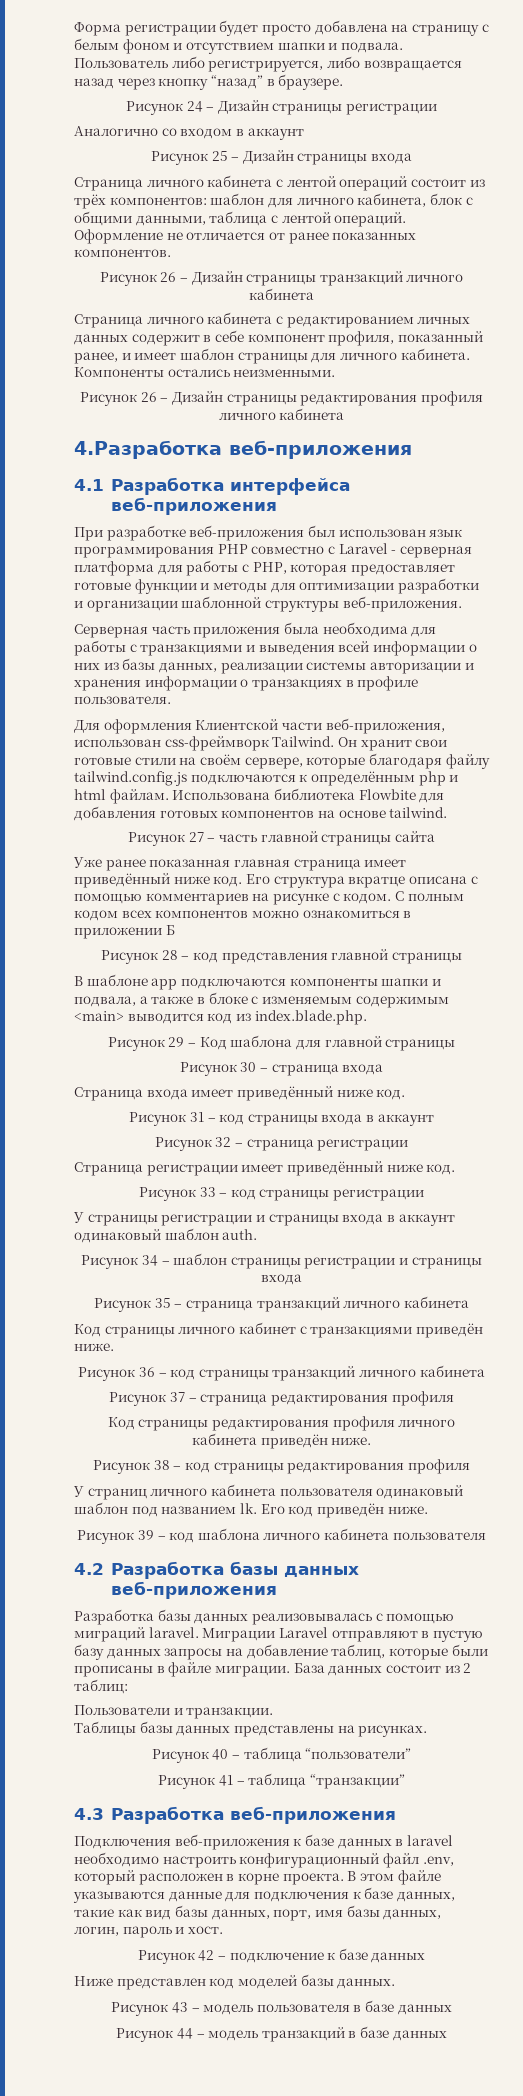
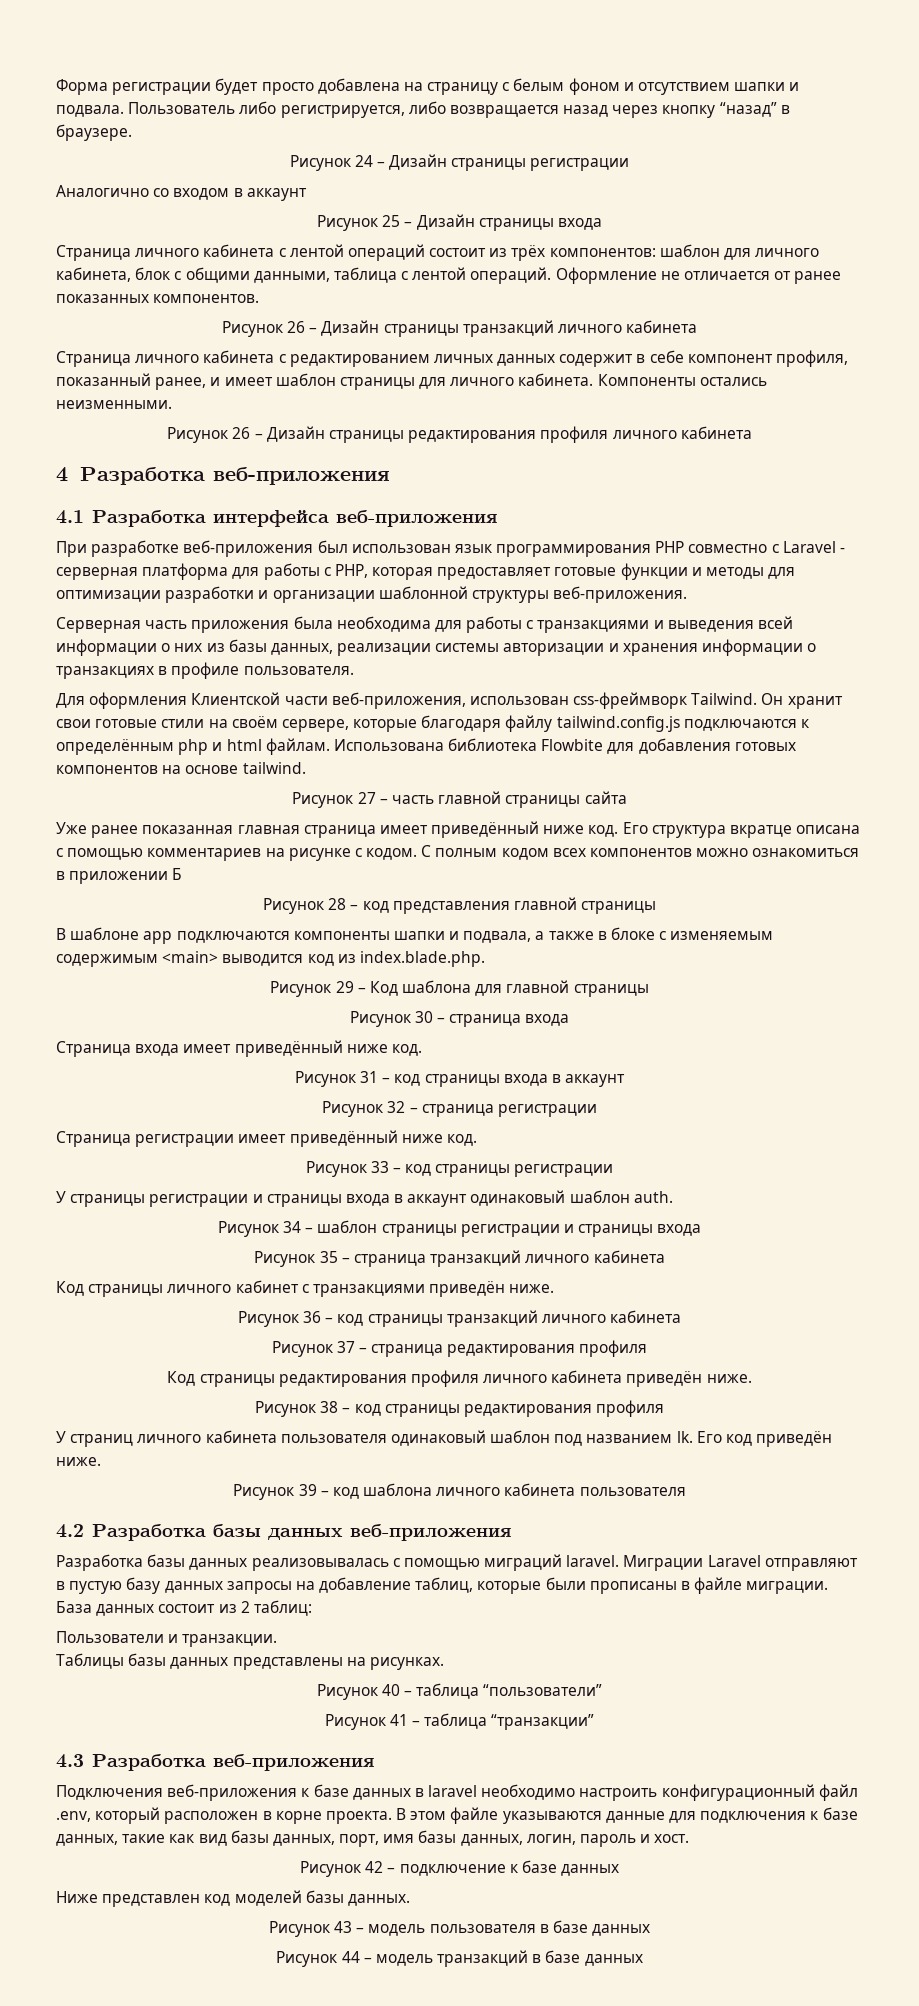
- 4.Разработка веб-приложения
+ 4 Разработка веб-приложения

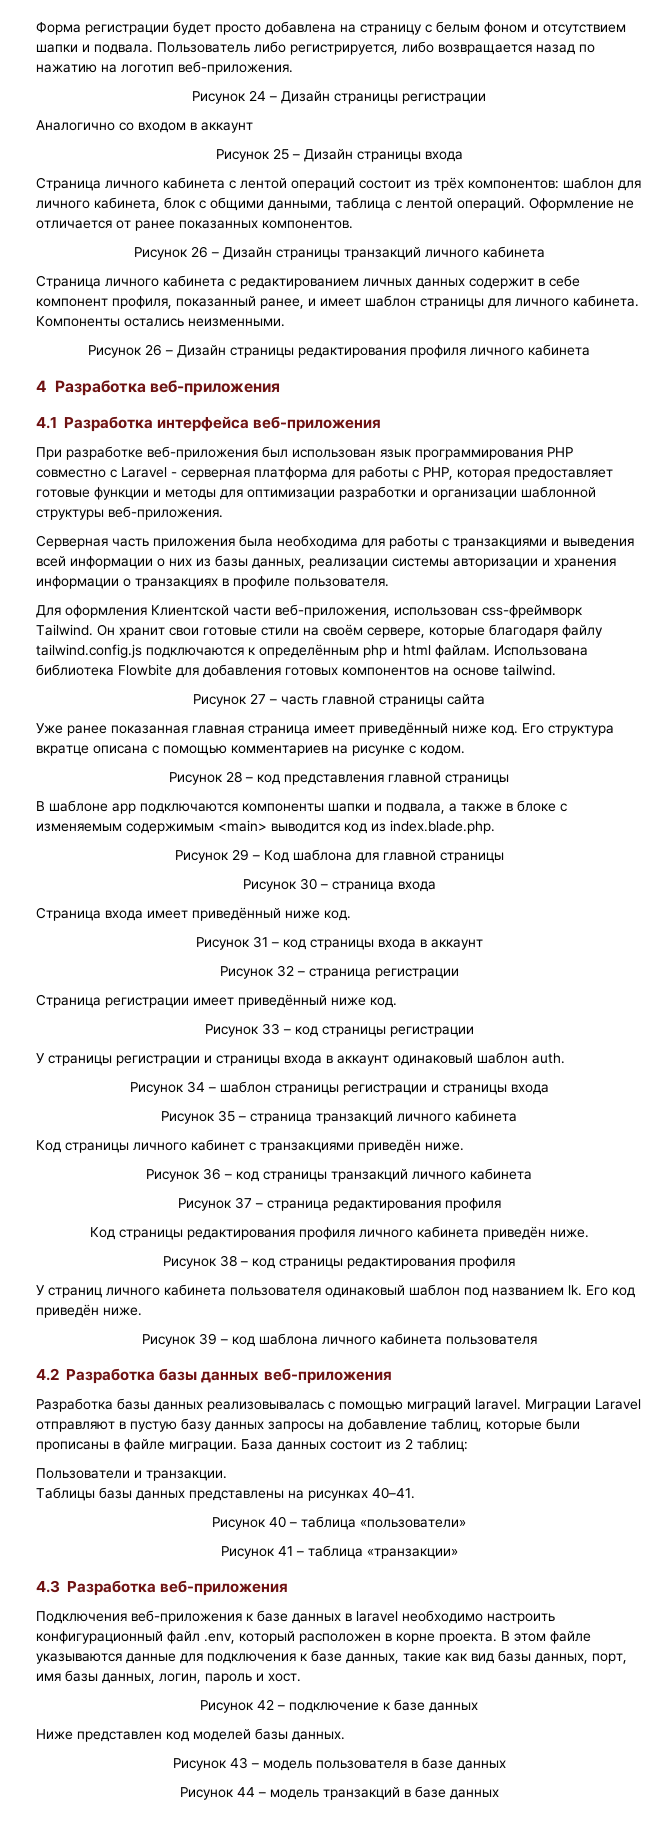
- Пользователь либо регистрируется, либо возвращается назад через кнопку “назад” в браузере.
+ Пользователь либо регистрируется, либо возвращается назад по нажатию на логотип веб-приложения.
- С полным кодом всех компонентов можно ознакомиться в приложении Б
- Таблицы базы данных представлены на рисунках.
+ Таблицы базы данных представлены на рисунках 40–41.
- Рисунок 40 – таблица “пользователи”
+ Рисунок 40 – таблица «пользователи»
- Рисунок 41 – таблица “транзакции”
+ Рисунок 41 – таблица «транзакции»

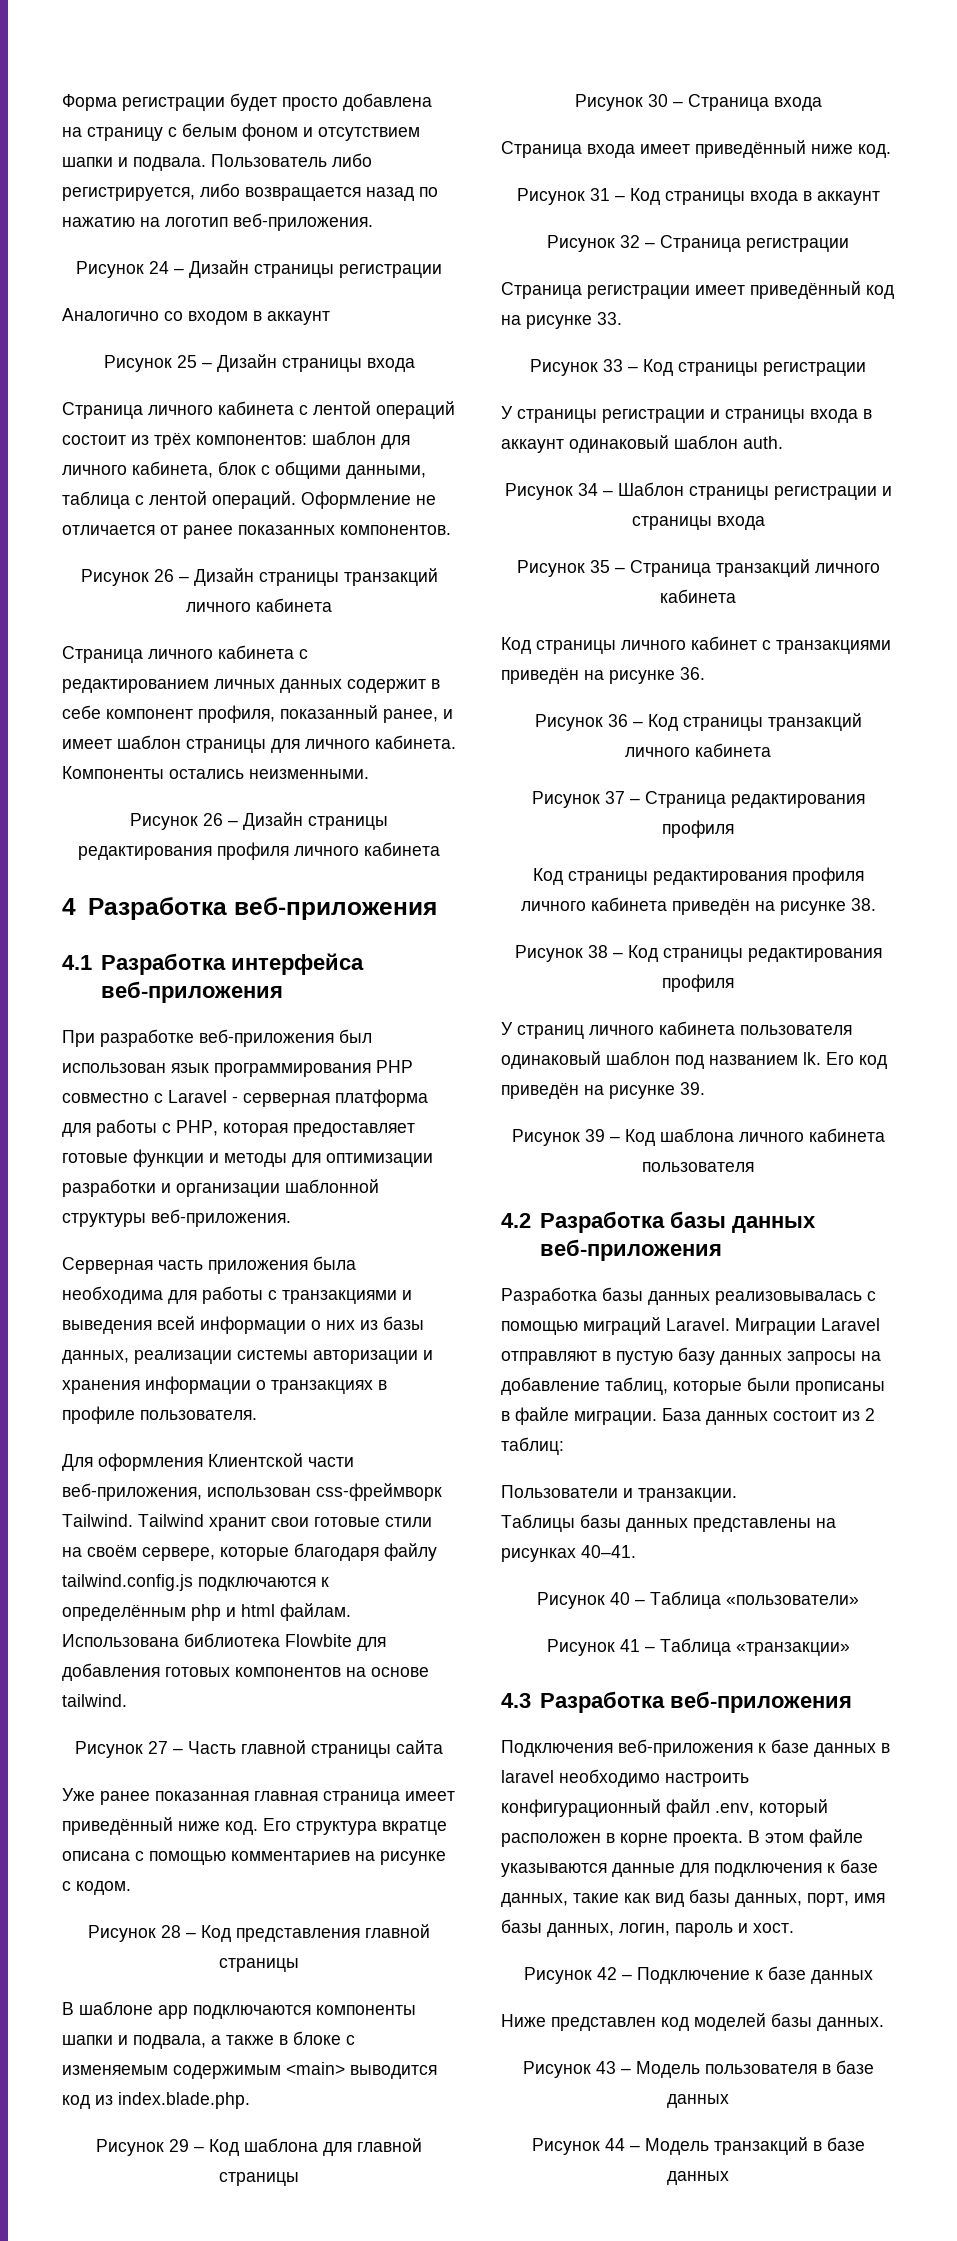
- Он хранит свои готовые стили на своём сервере, которые благодаря файлу tailwind.config.js подключаются к определённым php и html файлам.
+ Tailwind хранит свои готовые стили на своём сервере, которые благодаря файлу tailwind.config.js подключаются к определённым php и html файлам.
- Рисунок 27 – часть главной страницы сайта
+ Рисунок 27 – Часть главной страницы сайта
- Рисунок 28 – код представления главной страницы
+ Рисунок 28 – Код представления главной страницы
- Рисунок 30 – страница входа
+ Рисунок 30 – Страница входа
- Рисунок 31 – код страницы входа в аккаунт
+ Рисунок 31 – Код страницы входа в аккаунт
- Рисунок 32 – страница регистрации
+ Рисунок 32 – Страница регистрации
- Страница регистрации имеет приведённый ниже код.
+ Страница регистрации имеет приведённый код на рисунке 33.
- Рисунок 33 – код страницы регистрации
+ Рисунок 33 – Код страницы регистрации
- Рисунок 34 – шаблон страницы регистрации и страницы входа
+ Рисунок 34 – Шаблон страницы регистрации и страницы входа
- Рисунок 35 – страница транзакций личного кабинета
+ Рисунок 35 – Страница транзакций личного кабинета
- Код страницы личного кабинет с транзакциями приведён ниже.
+ Код страницы личного кабинет с транзакциями приведён на рисунке 36.
- Рисунок 36 – код страницы транзакций личного кабинета
+ Рисунок 36 – Код страницы транзакций личного кабинета
- Рисунок 37 – страница редактирования профиля
+ Рисунок 37 – Страница редактирования профиля
- Код страницы редактирования профиля личного кабинета приведён ниже.
+ Код страницы редактирования профиля личного кабинета приведён на рисунке 38.
- Рисунок 38 – код страницы редактирования профиля
+ Рисунок 38 – Код страницы редактирования профиля
- Его код приведён ниже.
+ Его код приведён на рисунке 39.
- Рисунок 39 – код шаблона личного кабинета пользователя
+ Рисунок 39 – Код шаблона личного кабинета пользователя
- Разработка базы данных реализовывалась с помощью миграций laravel.
+ Разработка базы данных реализовывалась с помощью миграций Laravel.
- Рисунок 40 – таблица «пользователи»
+ Рисунок 40 – Таблица «пользователи»
- Рисунок 41 – таблица «транзакции»
+ Рисунок 41 – Таблица «транзакции»
- Рисунок 42 – подключение к базе данных
+ Рисунок 42 – Подключение к базе данных
- Рисунок 43 – модель пользователя в базе данных
+ Рисунок 43 – Модель пользователя в базе данных
- Рисунок 44 – модель транзакций в базе данных
+ Рисунок 44 – Модель транзакций в базе данных

